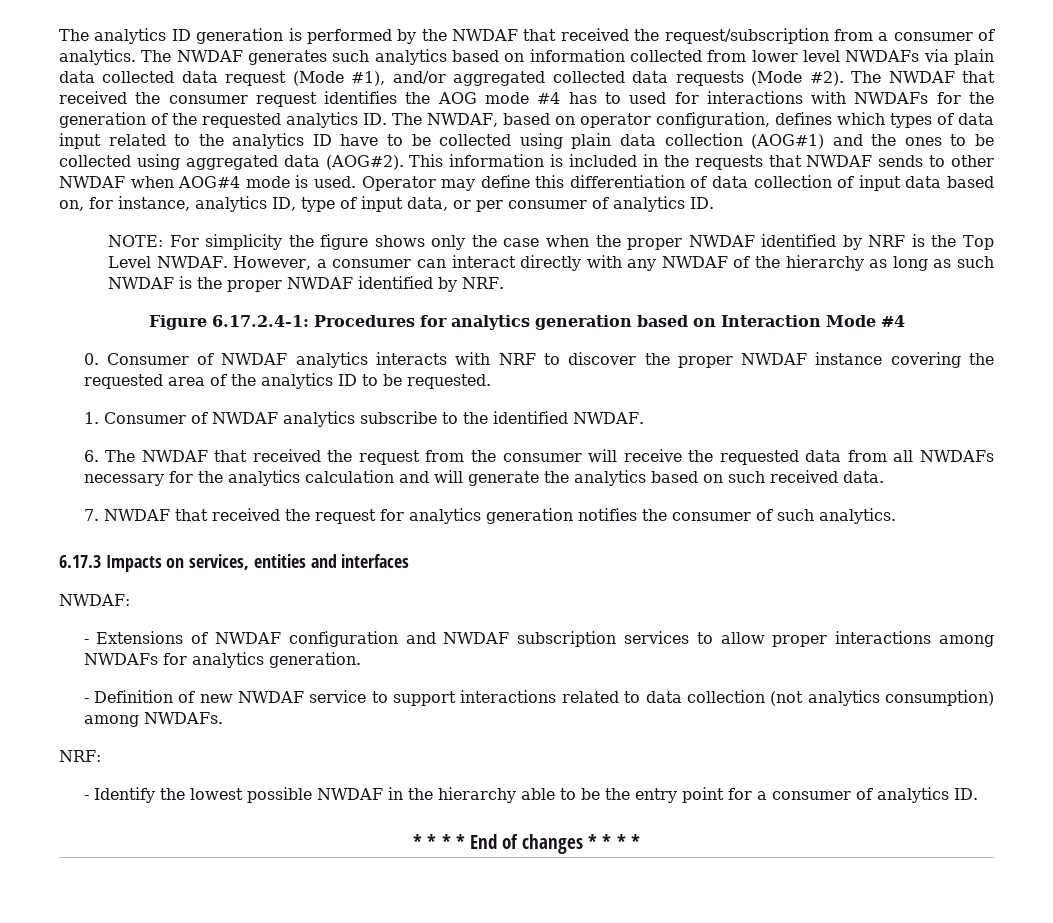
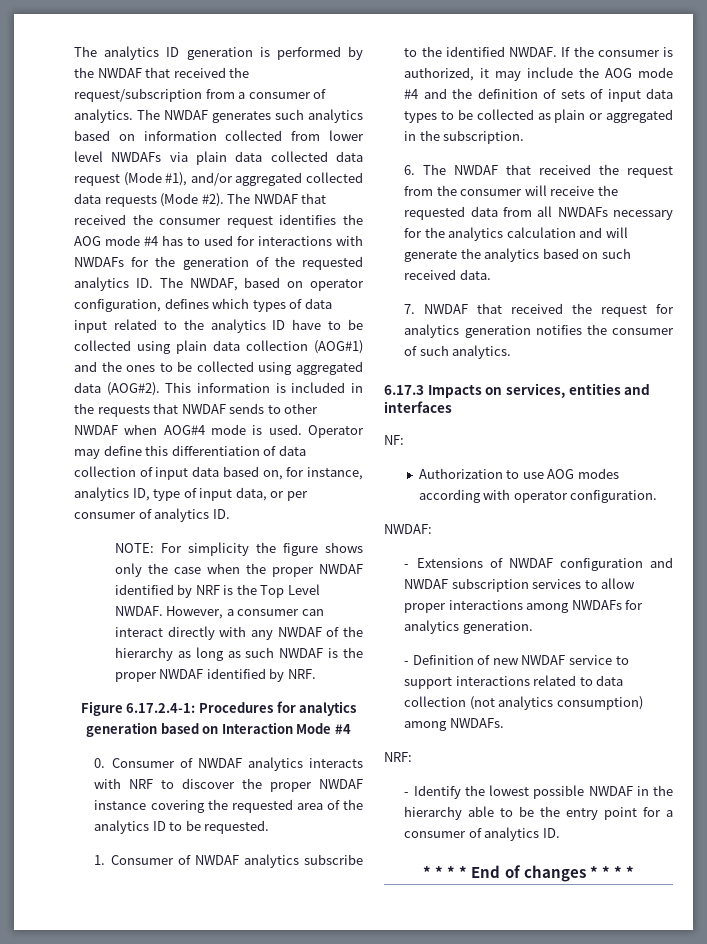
+ If the consumer is authorized, it may include the AOG mode #4 and the definition of sets of input data types to be collected as plain or aggregated in the subscription.
+ NF:
+ Authorization to use AOG modes according with operator configuration.

